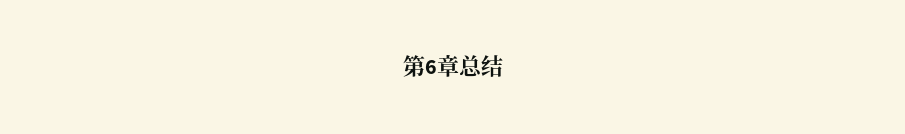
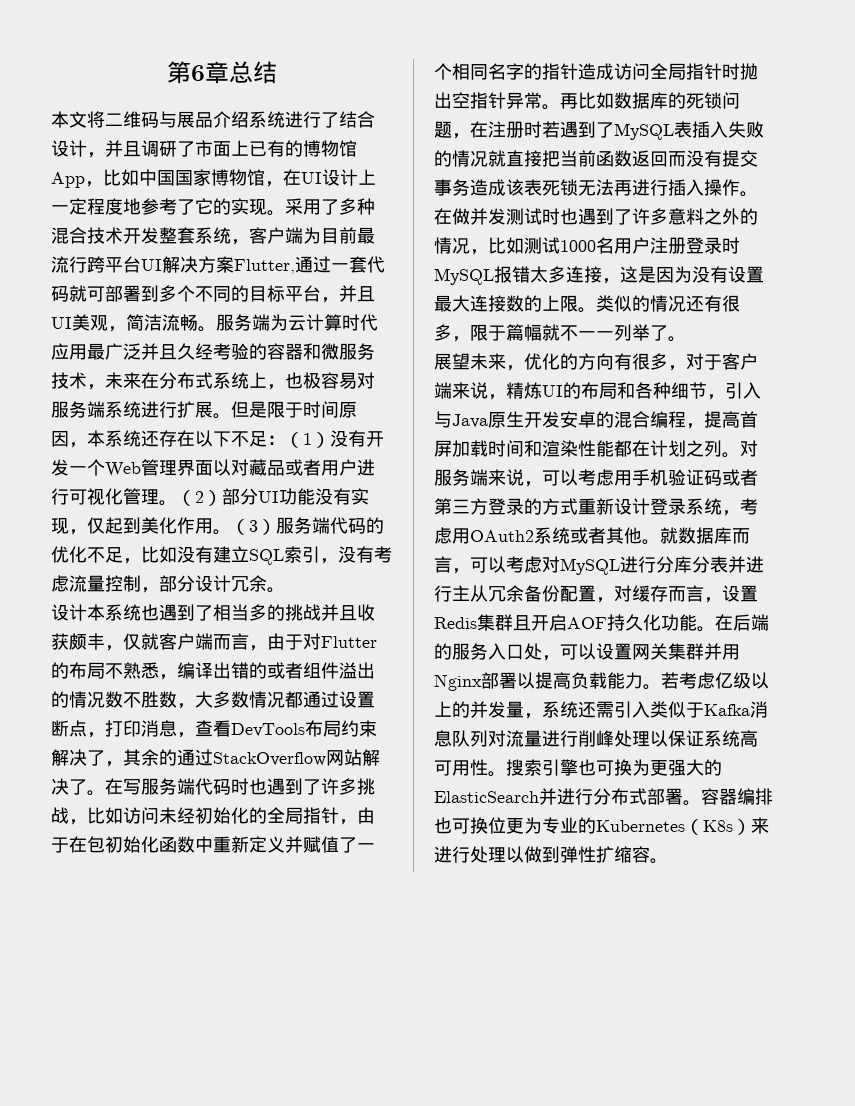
+ 本文将二维码与展品介绍系统进行了结合设计，并且调研了市面上已有的博物馆App，比如中国国家博物馆，在UI设计上一定程度地参考了它的实现。采用了多种混合技术开发整套系统，客户端为目前最流行跨平台UI解决方案Flutter,通过一套代码就可部署到多个不同的目标平台，并且UI美观，简洁流畅。服务端为云计算时代应用最广泛并且久经考验的容器和微服务技术，未来在分布式系统上，也极容易对服务端系统进行扩展。但是限于时间原因，本系统还存在以下不足：（1）没有开发一个Web管理界面以对藏品或者用户进行可视化管理。（2）部分UI功能没有实现，仅起到美化作用。（3）服务端代码的优化不足，比如没有建立SQL索引，没有考虑流量控制，部分设计冗余。
+ 设计本系统也遇到了相当多的挑战并且收获颇丰，仅就客户端而言，由于对Flutter的布局不熟悉，编译出错的或者组件溢出的情况数不胜数，大多数情况都通过设置断点，打印消息，查看DevTools布局约束解决了，其余的通过StackOverflow网站解决了。在写服务端代码时也遇到了许多挑战，比如访问未经初始化的全局指针，由于在包初始化函数中重新定义并赋值了一个相同名字的指针造成访问全局指针时抛出空指针异常。再比如数据库的死锁问题，在注册时若遇到了MySQL表插入失败的情况就直接把当前函数返回而没有提交事务造成该表死锁无法再进行插入操作。在做并发测试时也遇到了许多意料之外的情况，比如测试1000名用户注册登录时MySQL报错太多连接，这是因为没有设置最大连接数的上限。类似的情况还有很多，限于篇幅就不一一列举了。
+ 展望未来，优化的方向有很多，对于客户端来说，精炼UI的布局和各种细节，引入与Java原生开发安卓的混合编程，提高首屏加载时间和渲染性能都在计划之列。对服务端来说，可以考虑用手机验证码或者第三方登录的方式重新设计登录系统，考虑用OAuth2系统或者其他。就数据库而言，可以考虑对MySQL进行分库分表并进行主从冗余备份配置，对缓存而言，设置Redis集群且开启AOF持久化功能。在后端的服务入口处，可以设置网关集群并用Nginx部署以提高负载能力。若考虑亿级以上的并发量，系统还需引入类似于Kafka消息队列对流量进行削峰处理以保证系统高可用性。搜索引擎也可换为更强大的ElasticSearch并进行分布式部署。容器编排也可换位更为专业的Kubernetes（K8s）来进行处理以做到弹性扩缩容。

